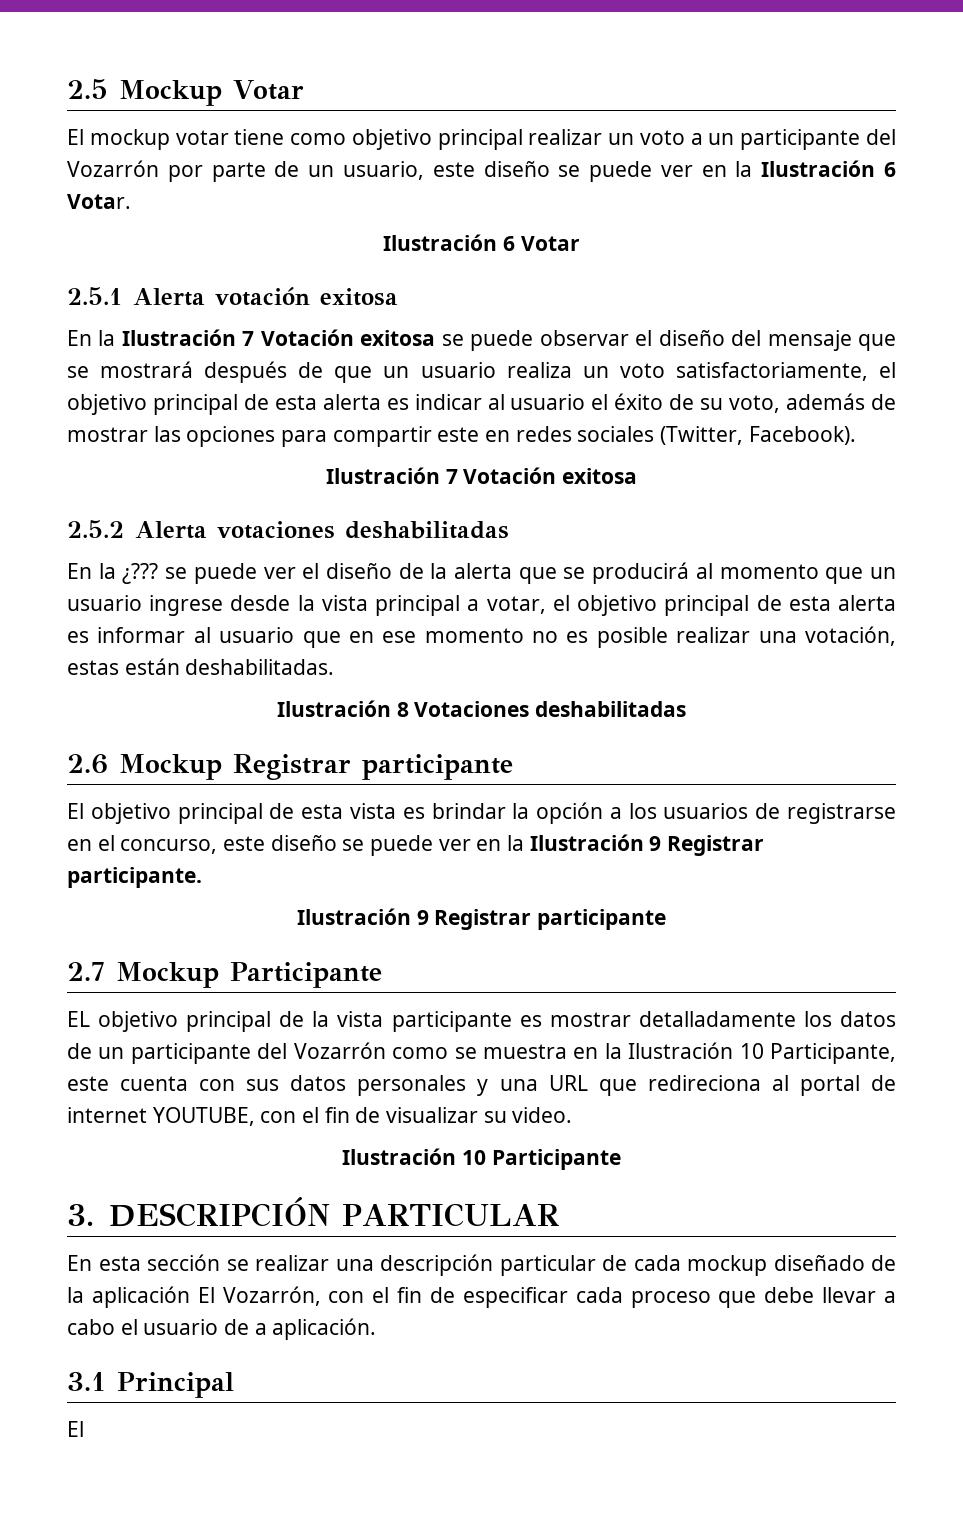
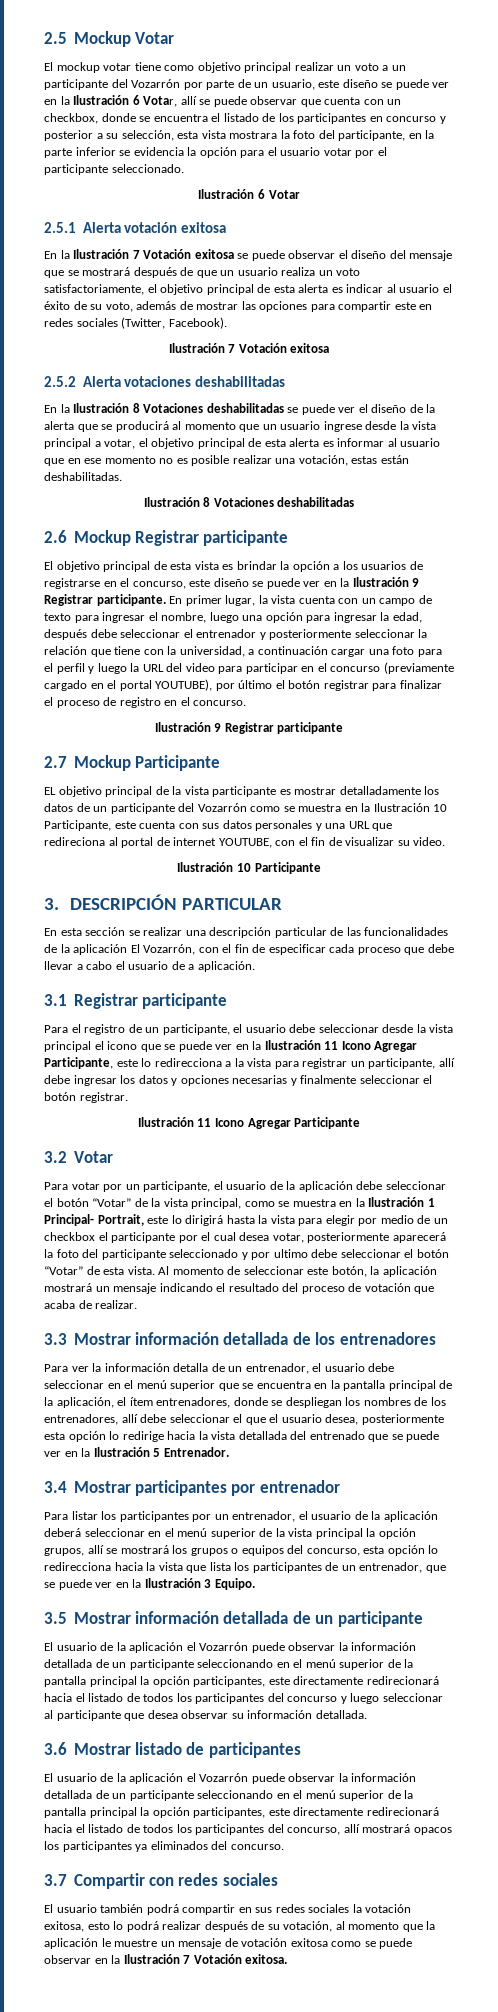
- El mockup votar tiene como objetivo principal realizar un voto a un participante del Vozarrón por parte de un usuario, este diseño se puede ver en la Ilustración 6 Votar.
+ El mockup votar tiene como objetivo principal realizar un voto a un participante del Vozarrón por parte de un usuario, este diseño se puede ver en la Ilustración 6 Votar, allí se puede observar que cuenta con un checkbox, donde se encuentra el listado de los participantes en concurso y posterior a su selección, esta vista mostrara la foto del participante, en la parte inferior se evidencia la opción para el usuario votar por el participante seleccionado.
- En la ¿??? se puede ver el diseño de la alerta que se producirá al momento que un usuario ingrese desde la vista principal a votar, el objetivo principal de esta alerta es informar al usuario que en ese momento no es posible realizar una votación, estas están deshabilitadas.
+ En la Ilustración 8 Votaciones deshabilitadas se puede ver el diseño de la alerta que se producirá al momento que un usuario ingrese desde la vista principal a votar, el objetivo principal de esta alerta es informar al usuario que en ese momento no es posible realizar una votación, estas están deshabilitadas.
+ En primer lugar, la vista cuenta con un campo de texto para ingresar el nombre, luego una opción para ingresar la edad, después debe seleccionar el entrenador y posteriormente seleccionar la relación que tiene con la universidad, a continuación cargar una foto para el perfil y luego la URL del video para participar en el concurso (previamente cargado en el portal YOUTUBE), por último el botón registrar para finalizar el proceso de registro en el concurso.
- En esta sección se realizar una descripción particular de cada mockup diseñado de la aplicación El Vozarrón, con el fin de especificar cada proceso que debe llevar a cabo el usuario de a aplicación.
+ En esta sección se realizar una descripción particular de las funcionalidades de la aplicación El Vozarrón, con el fin de especificar cada proceso que debe llevar a cabo el usuario de a aplicación.
- 3.1 Principal
- El
+ 3.1 Registrar participante
+ Para el registro de un participante, el usuario debe seleccionar desde la vista principal el icono que se puede ver en la Ilustración 11 Icono Agregar Participante, este lo redirecciona a la vista para registrar un participante, allí debe ingresar los datos y opciones necesarias y finalmente seleccionar el botón registrar.
+ Ilustración 11 Icono Agregar Participante
+ 3.2 Votar
+ Para votar por un participante, el usuario de la aplicación debe seleccionar el botón “Votar” de la vista principal, como se muestra en la Ilustración 1 Principal- Portrait, este lo dirigirá hasta la vista para elegir por medio de un checkbox el participante por el cual desea votar, posteriormente aparecerá la foto del participante seleccionado y por ultimo debe seleccionar el botón “Votar” de esta vista. Al momento de seleccionar este botón, la aplicación mostrará un mensaje indicando el resultado del proceso de votación que acaba de realizar.
+ 3.3 Mostrar información detallada de los entrenadores
+ Para ver la información detalla de un entrenador, el usuario debe seleccionar en el menú superior que se encuentra en la pantalla principal de la aplicación, el ítem entrenadores, donde se despliegan los nombres de los entrenadores, allí debe seleccionar el que el usuario desea, posteriormente esta opción lo redirige hacia la vista detallada del entrenado que se puede ver en la Ilustración 5 Entrenador.
+ 3.4 Mostrar participantes por entrenador
+ Para listar los participantes por un entrenador, el usuario de la aplicación deberá seleccionar en el menú superior de la vista principal la opción grupos, allí se mostrará los grupos o equipos del concurso, esta opción lo redirecciona hacia la vista que lista los participantes de un entrenador, que se puede ver en la Ilustración 3 Equipo.
+ 3.5 Mostrar información detallada de un participante
+ El usuario de la aplicación el Vozarrón puede observar la información detallada de un participante seleccionando en el menú superior de la pantalla principal la opción participantes, este directamente redirecionará hacia el listado de todos los participantes del concurso y luego seleccionar al participante que desea observar su información detallada.
+ 3.6 Mostrar listado de participantes
+ El usuario de la aplicación el Vozarrón puede observar la información detallada de un participante seleccionando en el menú superior de la pantalla principal la opción participantes, este directamente redirecionará hacia el listado de todos los participantes del concurso, allí mostrará opacos los participantes ya eliminados del concurso.
+ 3.7 Compartir con redes sociales
+ El usuario también podrá compartir en sus redes sociales la votación exitosa, esto lo podrá realizar después de su votación, al momento que la aplicación le muestre un mensaje de votación exitosa como se puede observar en la Ilustración 7 Votación exitosa.

